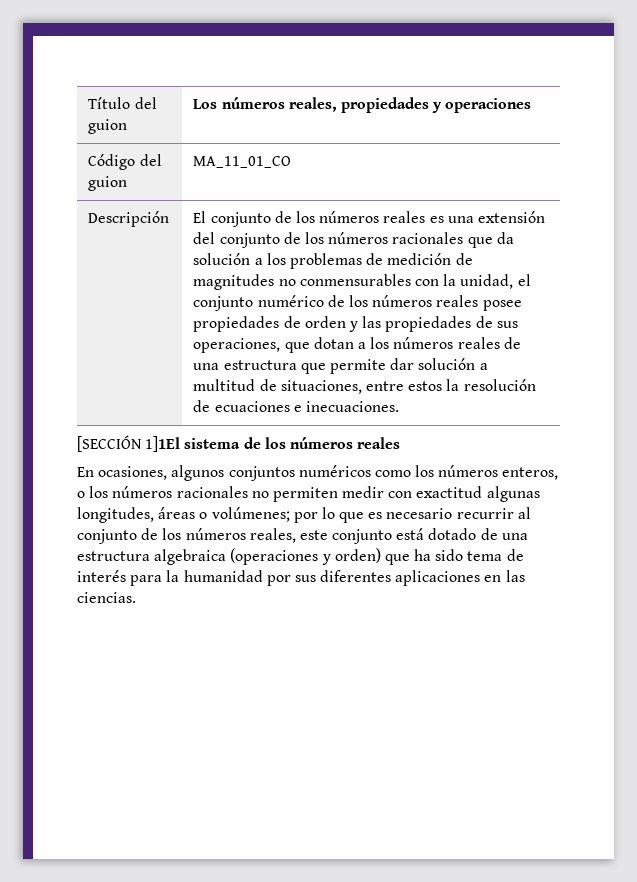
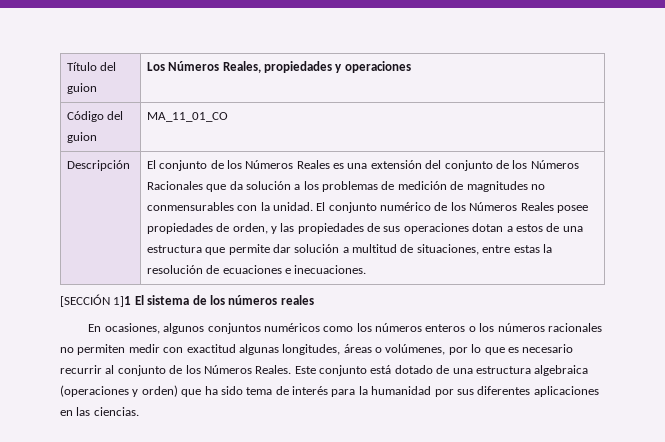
- Título del guion | Los números reales, propiedades y operaciones
+ Título del guion | Los Números Reales, propiedades y operaciones
- El conjunto de los números reales es una extensión del conjunto de los números racionales que da solución a los problemas de medición de magnitudes no conmensurables con la unidad, el conjunto numérico de los números reales posee propiedades de orden y las propiedades de sus operaciones, que dotan a los números reales de una estructura que permite dar solución a multitud de situaciones, entre estos la resolución de ecuaciones e inecuaciones.
+ El conjunto de los Números Reales es una extensión del conjunto de los Números Racionales que da solución a los problemas de medición de magnitudes no conmensurables con la unidad. El conjunto numérico de los Números Reales posee propiedades de orden, y las propiedades de sus operaciones dotan a estos de una estructura que permite dar solución a multitud de situaciones, entre estas la resolución de ecuaciones e inecuaciones.
- [SECCIÓN 1]1El sistema de los números reales
+ [SECCIÓN 1]1 El sistema de los números reales
- En ocasiones, algunos conjuntos numéricos como los números enteros, o los números racionales no permiten medir con exactitud algunas longitudes, áreas o volúmenes; por lo que es necesario recurrir al conjunto de los números reales, este conjunto está dotado de una estructura algebraica (operaciones y orden) que ha sido tema de interés para la humanidad por sus diferentes aplicaciones en las ciencias.
+ En ocasiones, algunos conjuntos numéricos como los números enteros o los números racionales no permiten medir con exactitud algunas longitudes, áreas o volúmenes, por lo que es necesario recurrir al conjunto de los Números Reales. Este conjunto está dotado de una estructura algebraica (operaciones y orden) que ha sido tema de interés para la humanidad por sus diferentes aplicaciones en las ciencias.

